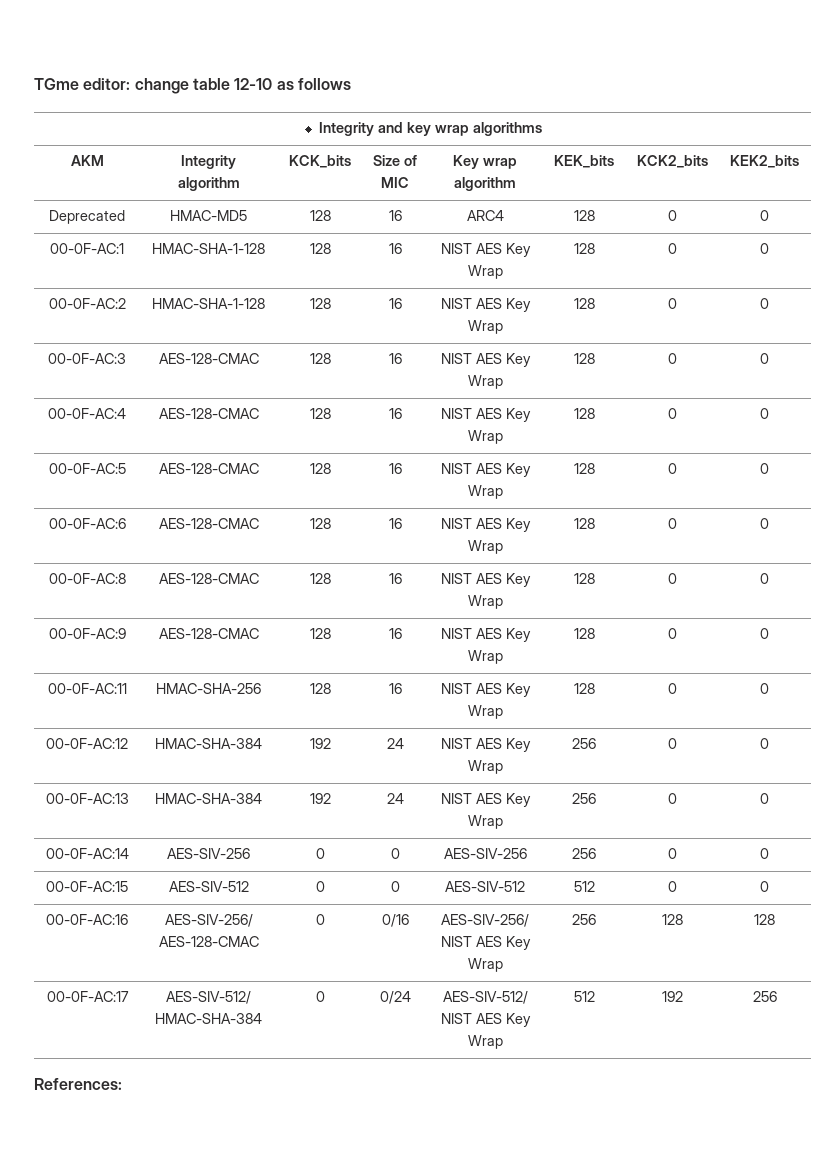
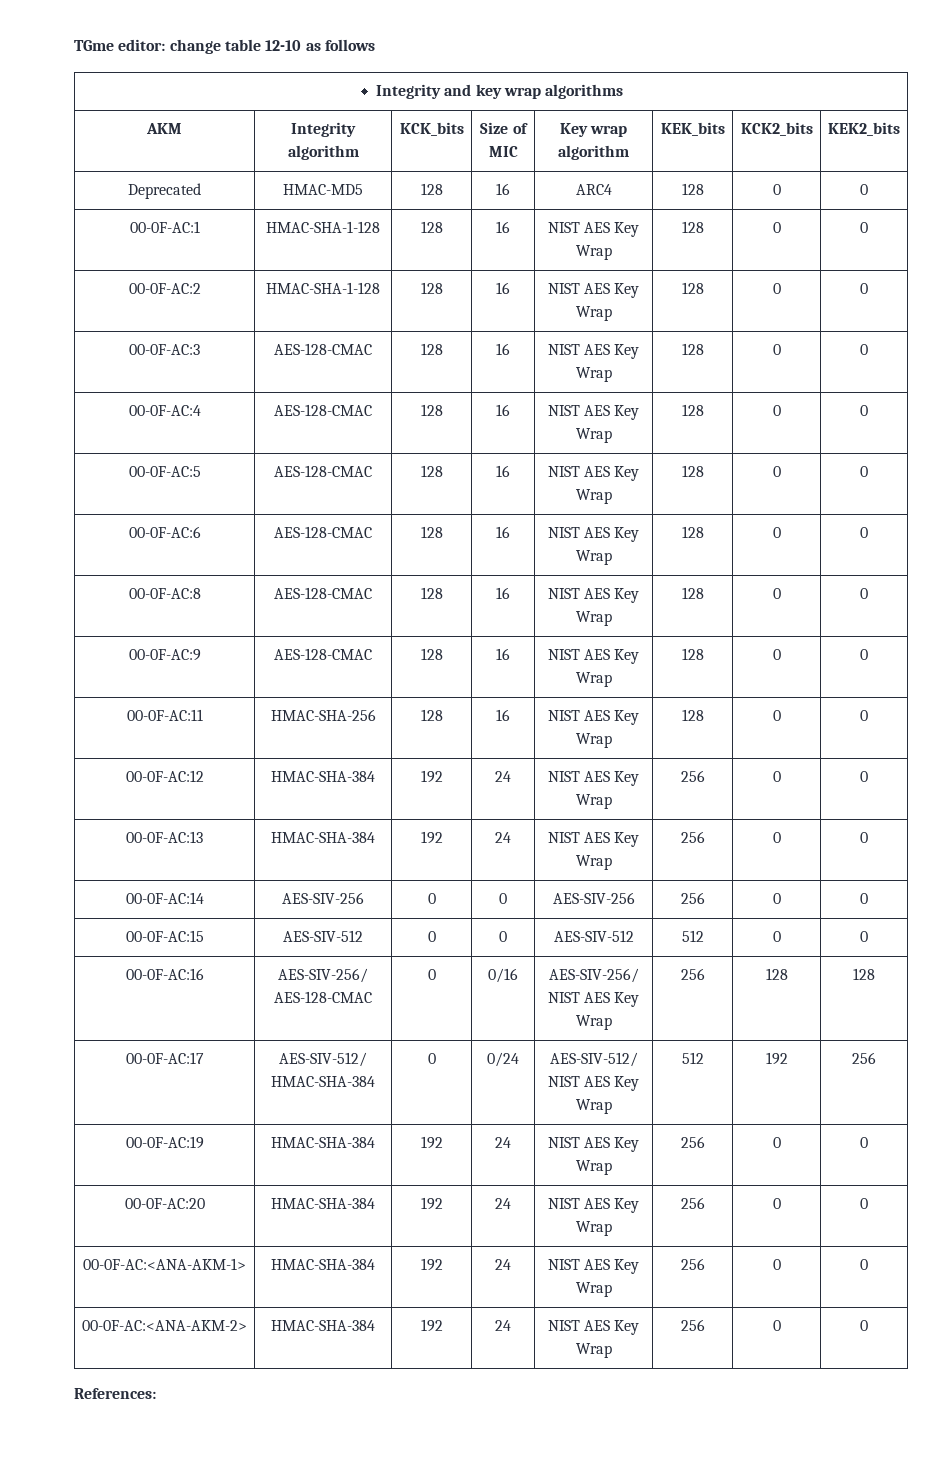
+ 00-0F-AC:19 | HMAC-SHA-384 | 192 | 24 | NIST AES Key Wrap | 256 | 0 | 0
+ 00-0F-AC:20 | HMAC-SHA-384 | 192 | 24 | NIST AES Key Wrap | 256 | 0 | 0
+ 00-0F-AC:<ANA-AKM-1> | HMAC-SHA-384 | 192 | 24 | NIST AES Key Wrap | 256 | 0 | 0
+ 00-0F-AC:<ANA-AKM-2> | HMAC-SHA-384 | 192 | 24 | NIST AES Key Wrap | 256 | 0 | 0

